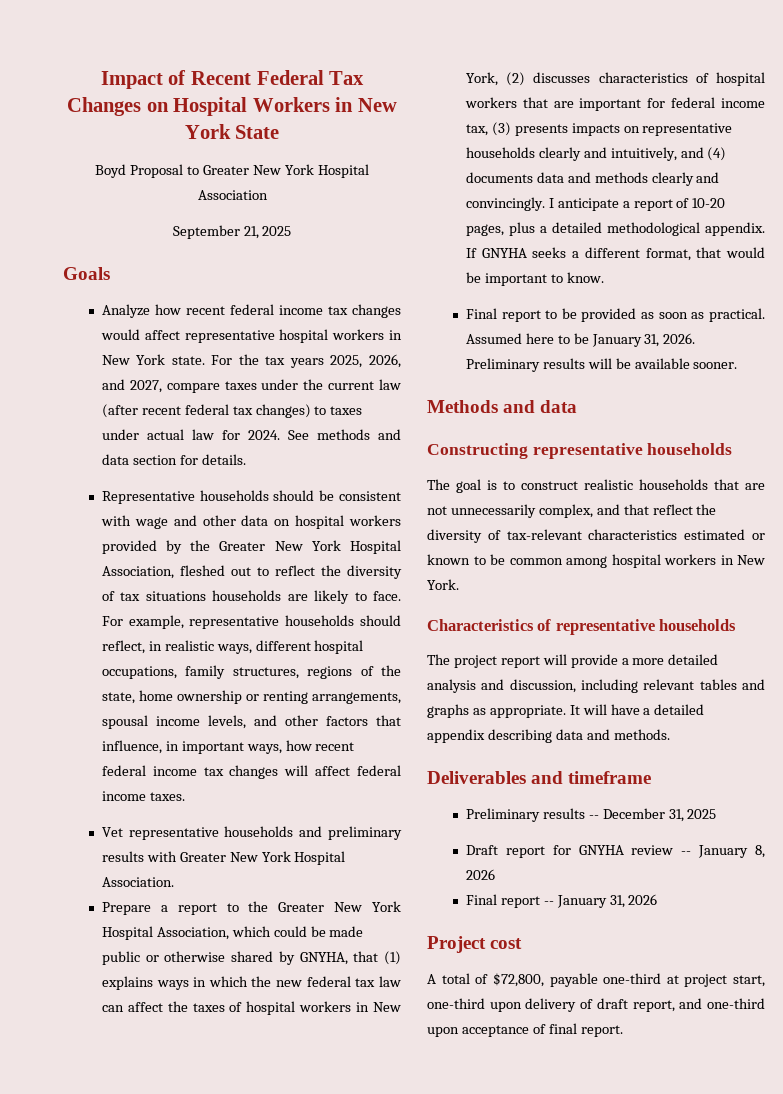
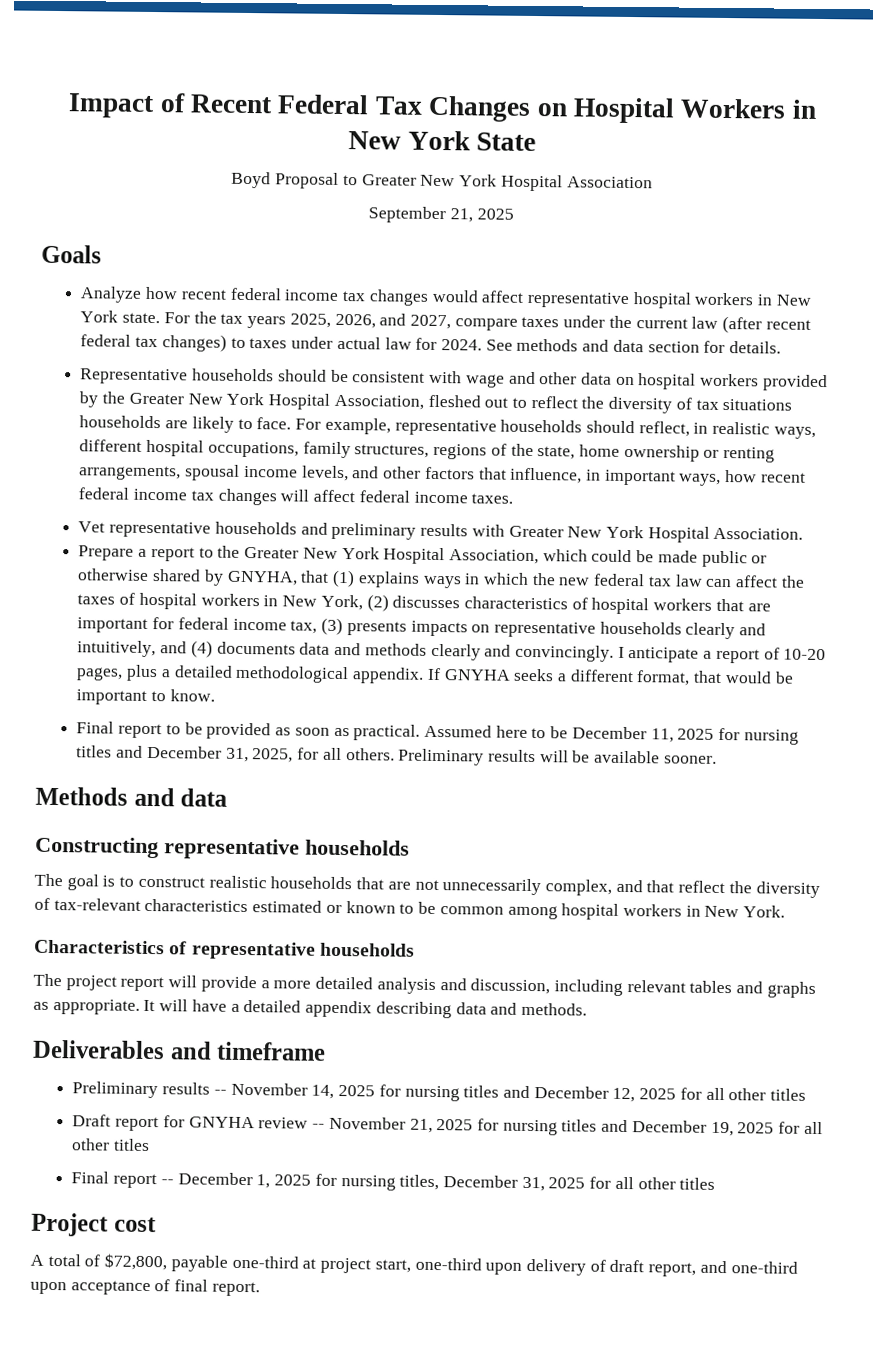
- Assumed here to be January 31, 2026.
+ Assumed here to be December 11, 2025 for nursing titles and December 31, 2025, for all others.
- Preliminary results -- December 31, 2025
+ Preliminary results -- November 14, 2025 for nursing titles and December 12, 2025 for all other titles
- Draft report for GNYHA review -- January 8, 2026
- Final report -- January 31, 2026
+ Draft report for GNYHA review -- November 21, 2025 for nursing titles and December 19, 2025 for all other titles
+ Final report -- December 1, 2025 for nursing titles, December 31, 2025 for all other titles

